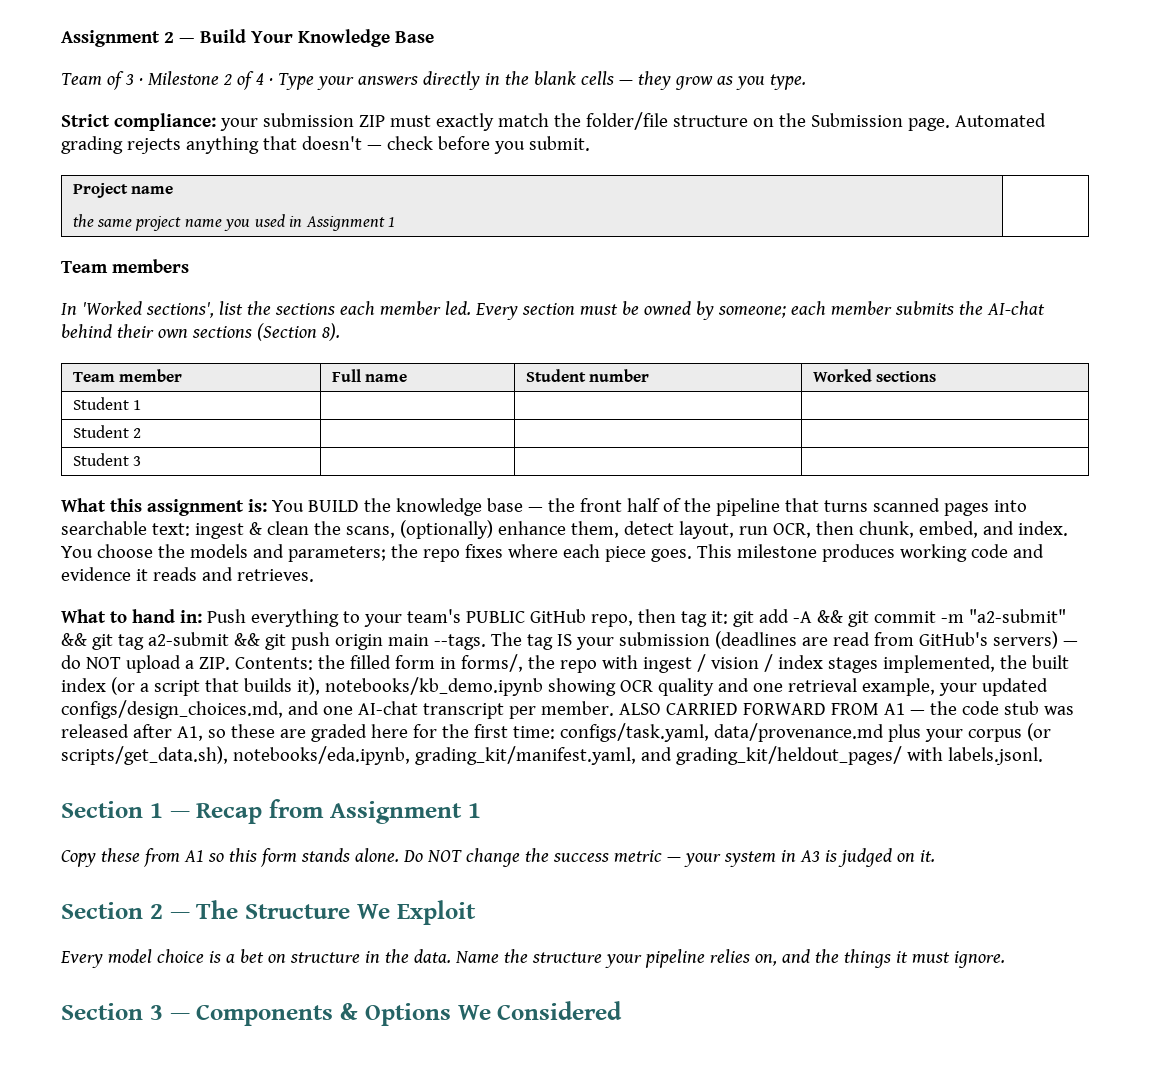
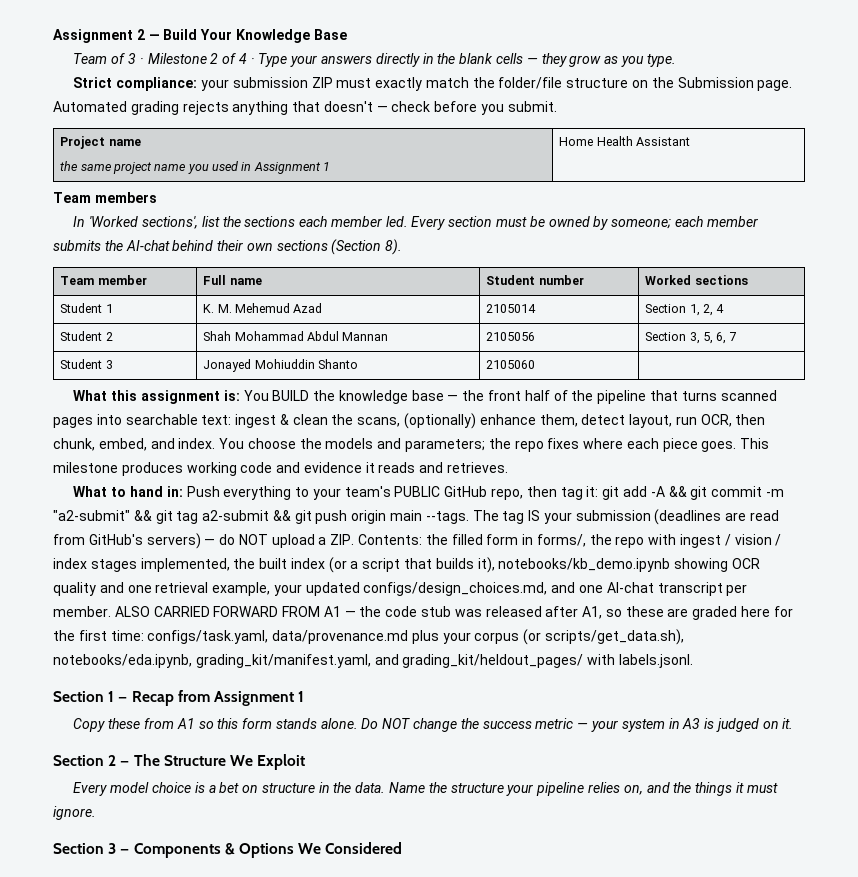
  Project name
- the same project name you used in Assignment 1 |
+ the same project name you used in Assignment 1 | Home Health Assistant
- Student 1 | | |
- Student 2 | | |
- Student 3 | | |
+ Student 1 | K. M. Mehemud Azad | 2105014 | Section 1, 2, 4
+ Student 2 | Shah Mohammad Abdul Mannan | 2105056 | Section 3, 5, 6, 7
+ Student 3 | Jonayed Mohiuddin Shanto | 2105060 |

